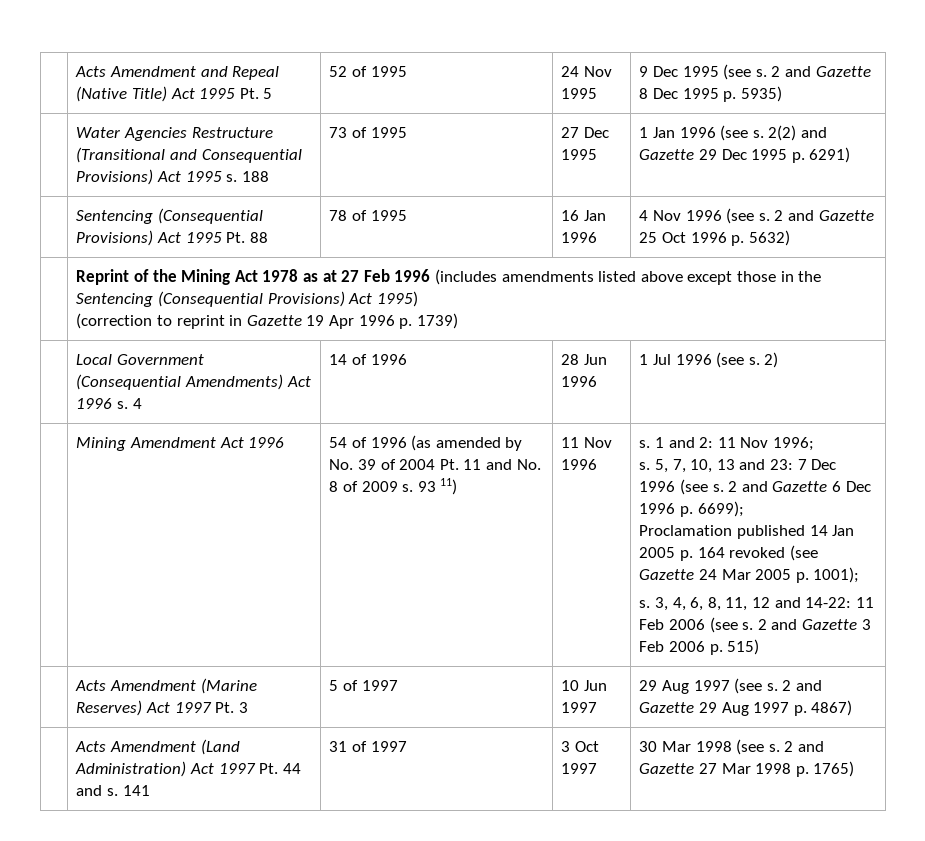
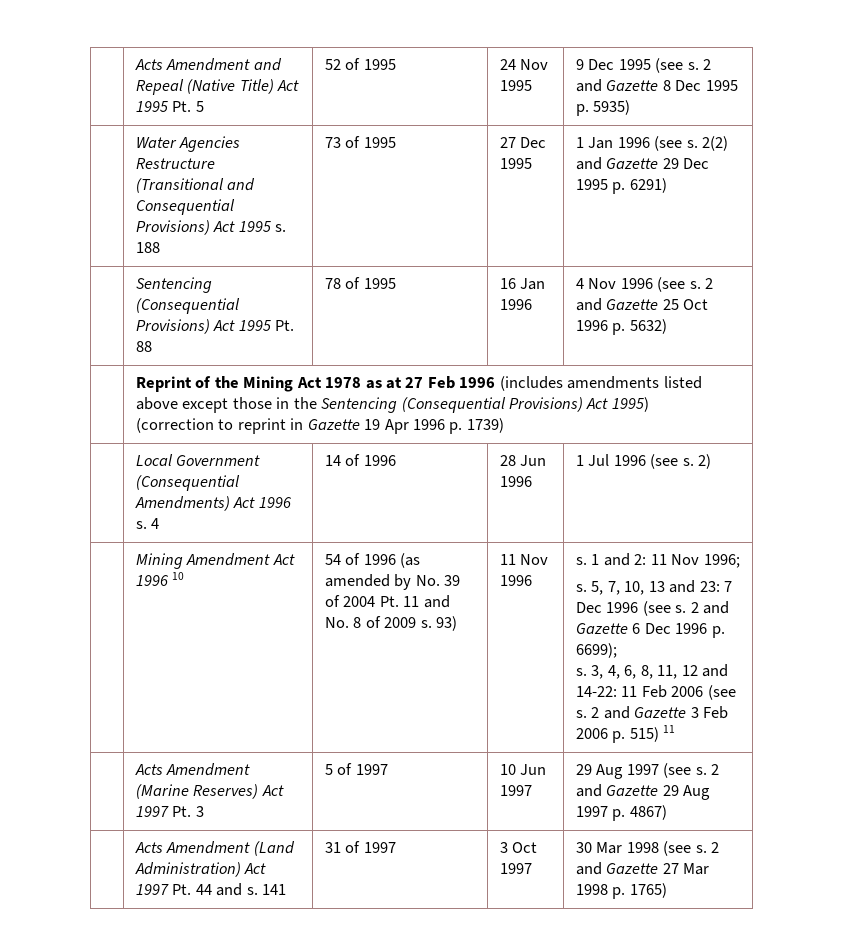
- Mining Amendment Act 1996
+ Mining Amendment Act 1996 10
- 93 11)
+ 93)
- Proclamation published 14 Jan 2005 p. 164 revoked (see Gazette 24 Mar 2005 p. 1001);
- 2 and Gazette 3 Feb 2006 p. 515)
+ 2 and Gazette 3 Feb 2006 p. 515) 11

